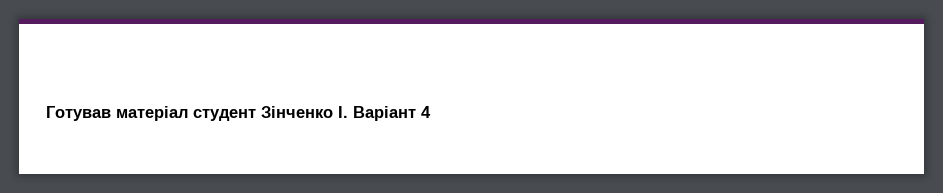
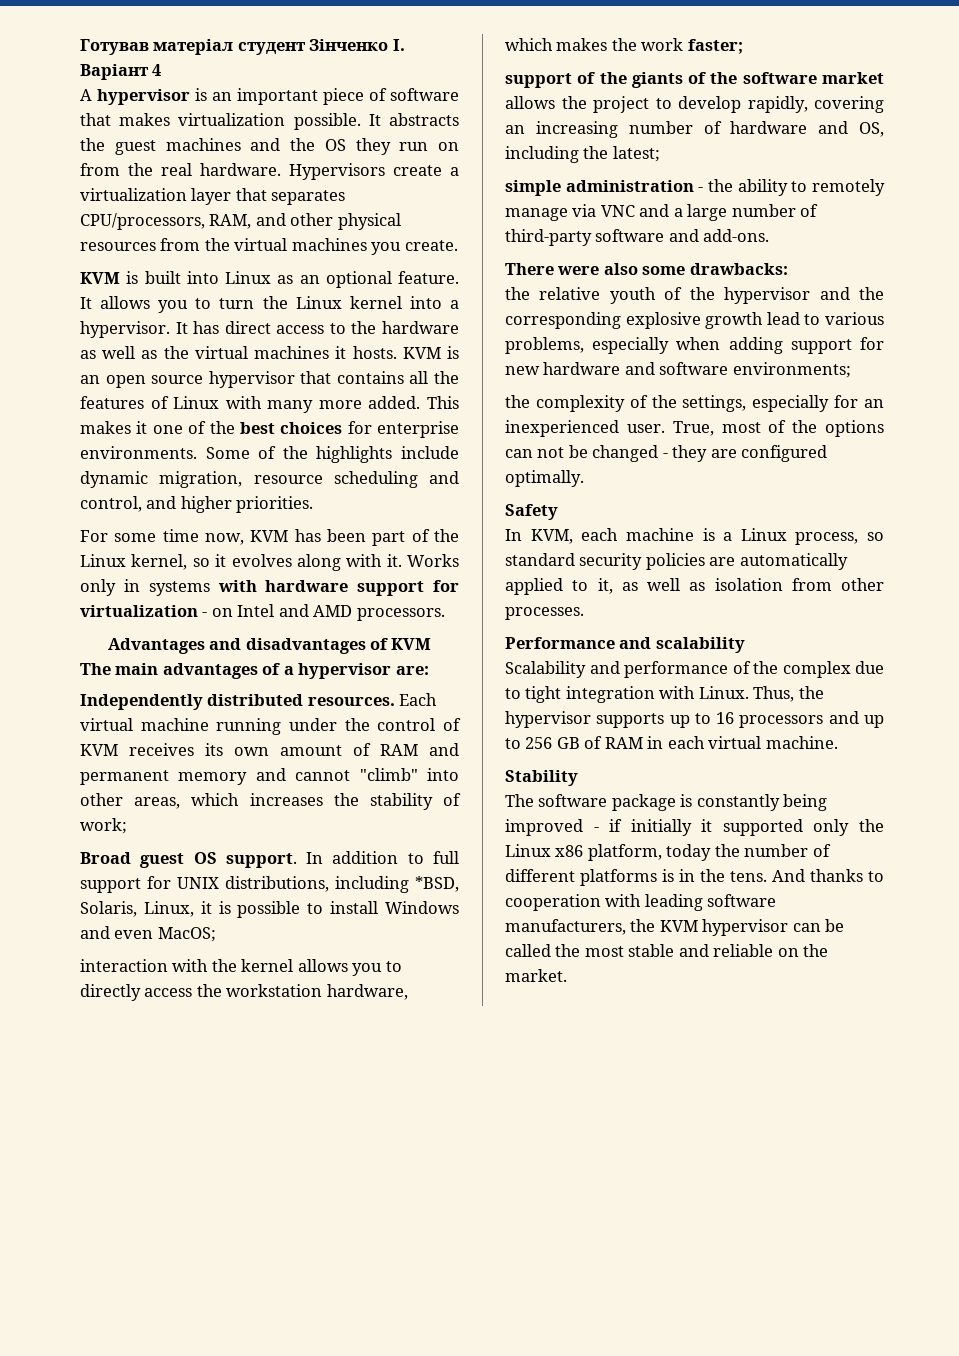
+ A hypervisor is an important piece of software that makes virtualization possible. It abstracts the guest machines and the OS they run on from the real hardware. Hypervisors create a virtualization layer that separates CPU/processors, RAM, and other physical resources from the virtual machines you create.
+ KVM is built into Linux as an optional feature. It allows you to turn the Linux kernel into a hypervisor. It has direct access to the hardware as well as the virtual machines it hosts. KVM is an open source hypervisor that contains all the features of Linux with many more added. This makes it one of the best choices for enterprise environments. Some of the highlights include dynamic migration, resource scheduling and control, and higher priorities.
+ For some time now, KVM has been part of the Linux kernel, so it evolves along with it. Works only in systems with hardware support for virtualization - on Intel and AMD processors.
+ Advantages and disadvantages of KVM
+ The main advantages of a hypervisor are:
+ Independently distributed resources. Each virtual machine running under the control of KVM receives its own amount of RAM and permanent memory and cannot "climb" into other areas, which increases the stability of work;
+ Broad guest OS support. In addition to full support for UNIX distributions, including *BSD, Solaris, Linux, it is possible to install Windows and even MacOS;
+ interaction with the kernel allows you to directly access the workstation hardware, which makes the work faster;
+ support of the giants of the software market allows the project to develop rapidly, covering an increasing number of hardware and OS, including the latest;
+ simple administration - the ability to remotely manage via VNC and a large number of third-party software and add-ons.
+ There were also some drawbacks:
+ the relative youth of the hypervisor and the corresponding explosive growth lead to various problems, especially when adding support for new hardware and software environments;
+ the complexity of the settings, especially for an inexperienced user. True, most of the options can not be changed - they are configured optimally.
+ Safety
+ In KVM, each machine is a Linux process, so standard security policies are automatically applied to it, as well as isolation from other processes.
+ Performance and scalability
+ Scalability and performance of the complex due to tight integration with Linux. Thus, the hypervisor supports up to 16 processors and up to 256 GB of RAM in each virtual machine.
+ Stability
+ The software package is constantly being improved - if initially it supported only the Linux x86 platform, today the number of different platforms is in the tens. And thanks to cooperation with leading software manufacturers, the KVM hypervisor can be called the most stable and reliable on the market.

